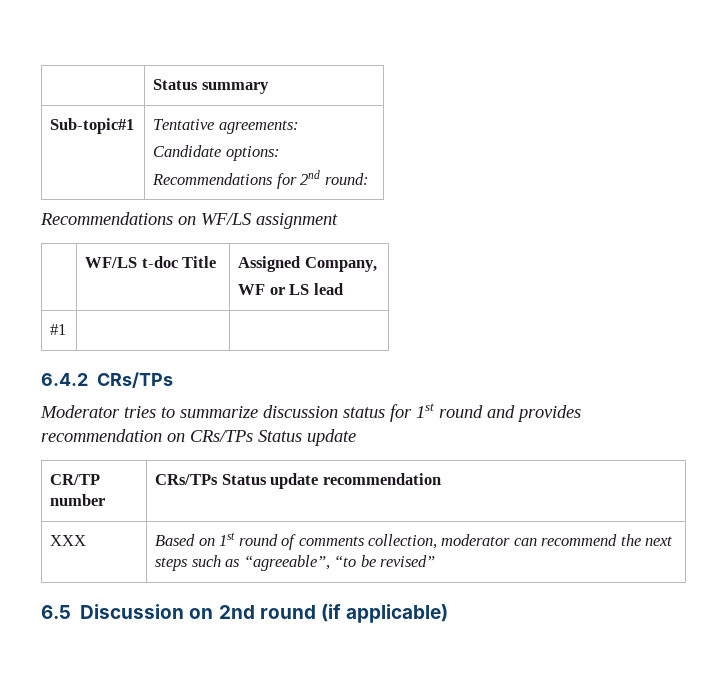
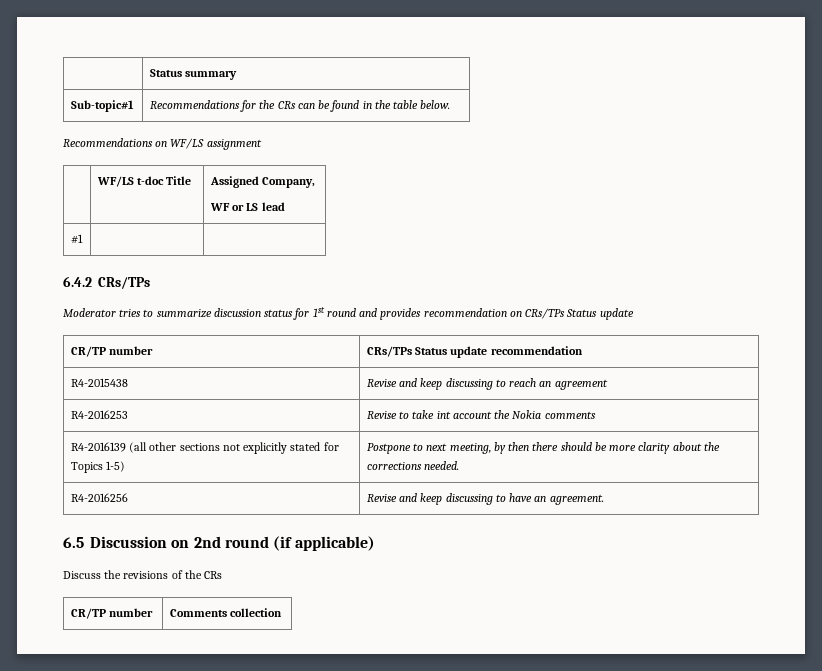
- Sub-topic#1 | Tentative agreements:
- Candidate options:
- Recommendations for 2nd round:
+ Sub-topic#1 | Recommendations for the CRs can be found in the table below.
- XXX | Based on 1st round of comments collection, moderator can recommend the next steps such as “agreeable”, “to be revised”
+ R4-2015438 | Revise and keep discussing to reach an agreement
+ R4-2016253 | Revise to take int account the Nokia comments
+ R4-2016139 (all other sections not explicitly stated for Topics 1-5) | Postpone to next meeting, by then there should be more clarity about the corrections needed.
+ R4-2016256 | Revise and keep discussing to have an agreement.
+ Discuss the revisions of the CRs
+ CR/TP number | Comments collection

